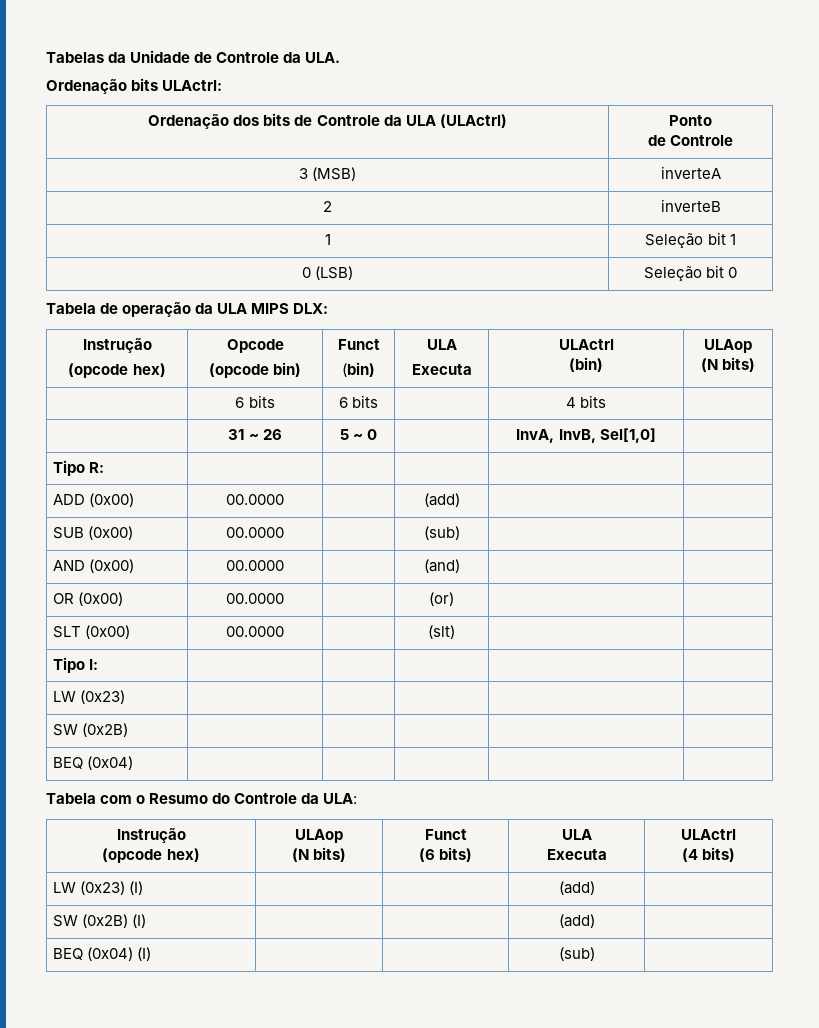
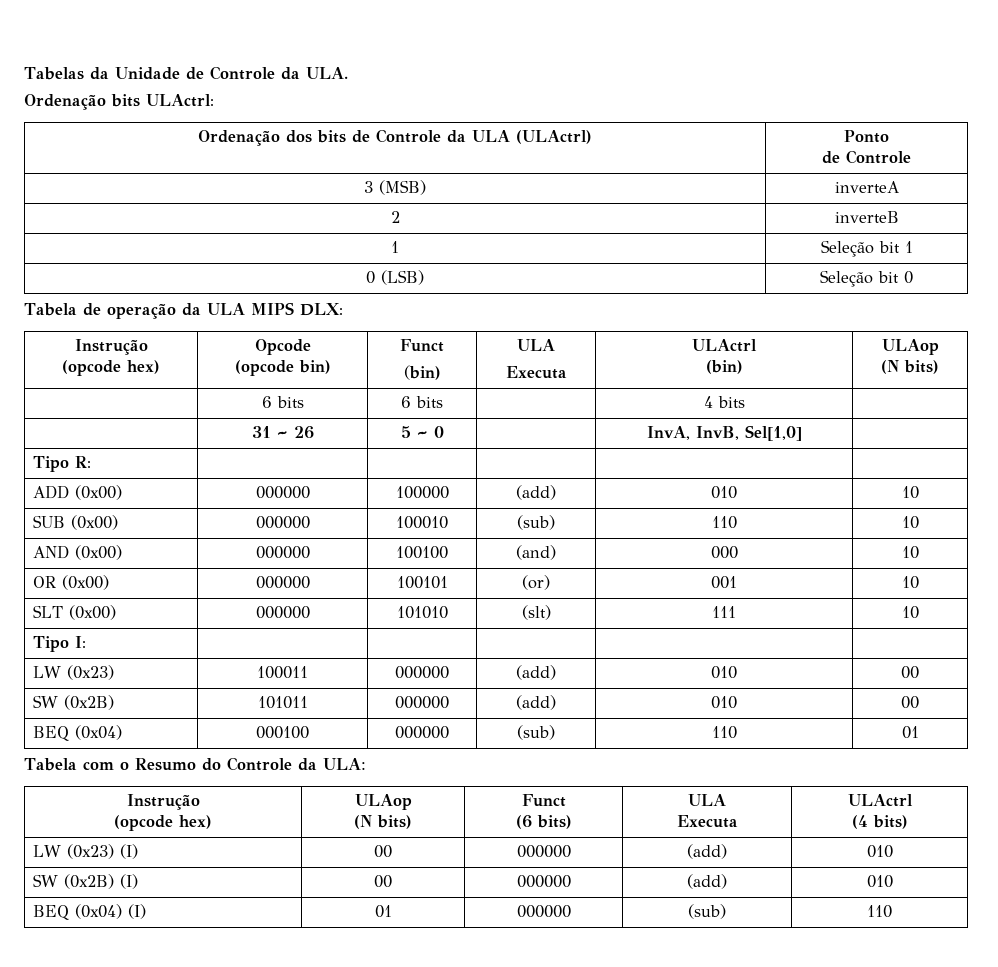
- ADD (0x00) | 00.0000 | | (add) | |
+ ADD (0x00) | 000000 | 100000 | (add) | 010 | 10
- SUB (0x00) | 00.0000 | | (sub) | |
+ SUB (0x00) | 000000 | 100010 | (sub) | 110 | 10
- AND (0x00) | 00.0000 | | (and) | |
+ AND (0x00) | 000000 | 100100 | (and) | 000 | 10
- OR (0x00) | 00.0000 | | (or) | |
+ OR (0x00) | 000000 | 100101 | (or) | 001 | 10
- SLT (0x00) | 00.0000 | | (slt) | |
+ SLT (0x00) | 000000 | 101010 | (slt) | 111 | 10
- LW (0x23) | | | | |
- SW (0x2B) | | | | |
- BEQ (0x04) | | | | |
+ LW (0x23) | 100011 | 000000 | (add) | 010 | 00
+ SW (0x2B) | 101011 | 000000 | (add) | 010 | 00
+ BEQ (0x04) | 000100 | 000000 | (sub) | 110 | 01
- LW (0x23) (I) | | | (add) |
+ LW (0x23) (I) | 00 | 000000 | (add) | 010
- SW (0x2B) (I) | | | (add) |
+ SW (0x2B) (I) | 00 | 000000 | (add) | 010
- BEQ (0x04) (I) | | | (sub) |
+ BEQ (0x04) (I) | 01 | 000000 | (sub) | 110

